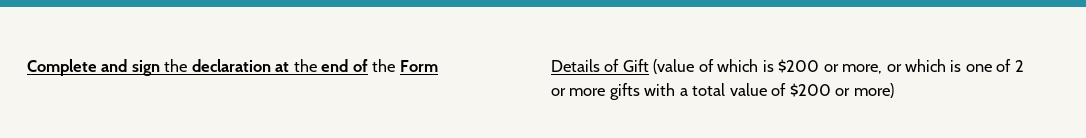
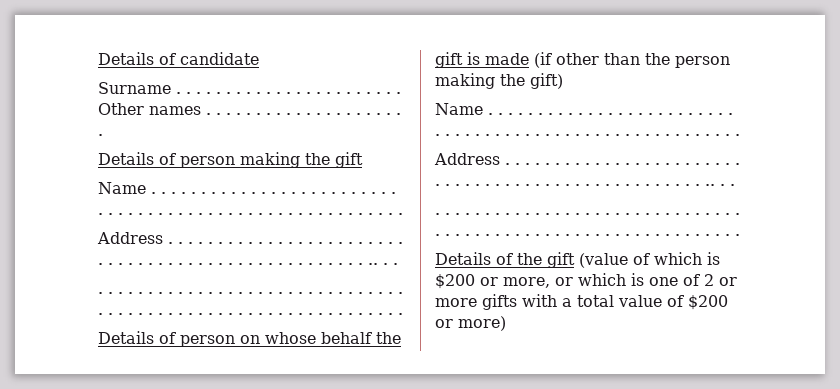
- Complete and sign the declaration at the end of the Form
- Details of Gift (value of which is $200 or more, or which is one of 2 or more gifts with a total value of $200 or more)
+ Details of candidate
+ Surname . . . . . . . . . . . . . . . . . . . . . . . Other names . . . . . . . . . . . . . . . . . . . . .
+ Details of person making the gift
+ Name . . . . . . . . . . . . . . . . . . . . . . . . . . . . . . . . . . . . . . . . . . . . . . . . . . . . . . . .
+ Address . . . . . . . . . . . . . . . . . . . . . . . . . . . . . . . . . . . . . . . . . . . . . . . . . . . .. . .
+ . . . . . . . . . . . . . . . . . . . . . . . . . . . . . . . . . . . . . . . . . . . . . . . . . . . . . . . . . . . . . .
+ Details of person on whose behalf the gift is made (if other than the person making the gift)
+ Name . . . . . . . . . . . . . . . . . . . . . . . . . . . . . . . . . . . . . . . . . . . . . . . . . . . . . . . .
+ Address . . . . . . . . . . . . . . . . . . . . . . . . . . . . . . . . . . . . . . . . . . . . . . . . . . . .. . .
+ . . . . . . . . . . . . . . . . . . . . . . . . . . . . . . . . . . . . . . . . . . . . . . . . . . . . . . . . . . . . . .
+ Details of the gift (value of which is $200 or more, or which is one of 2 or more gifts with a total value of $200 or more)

